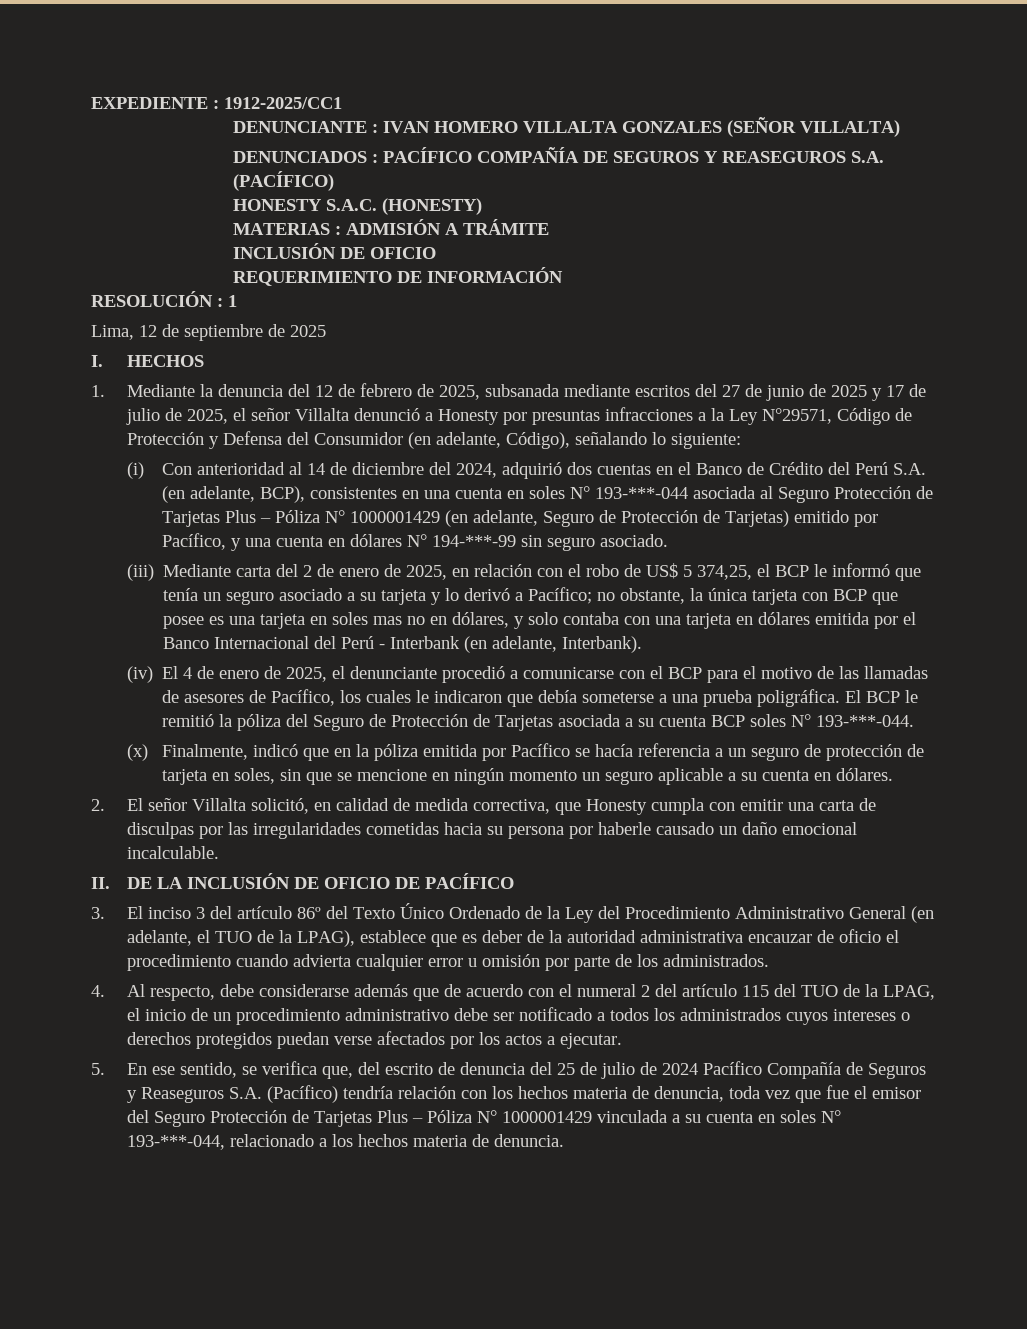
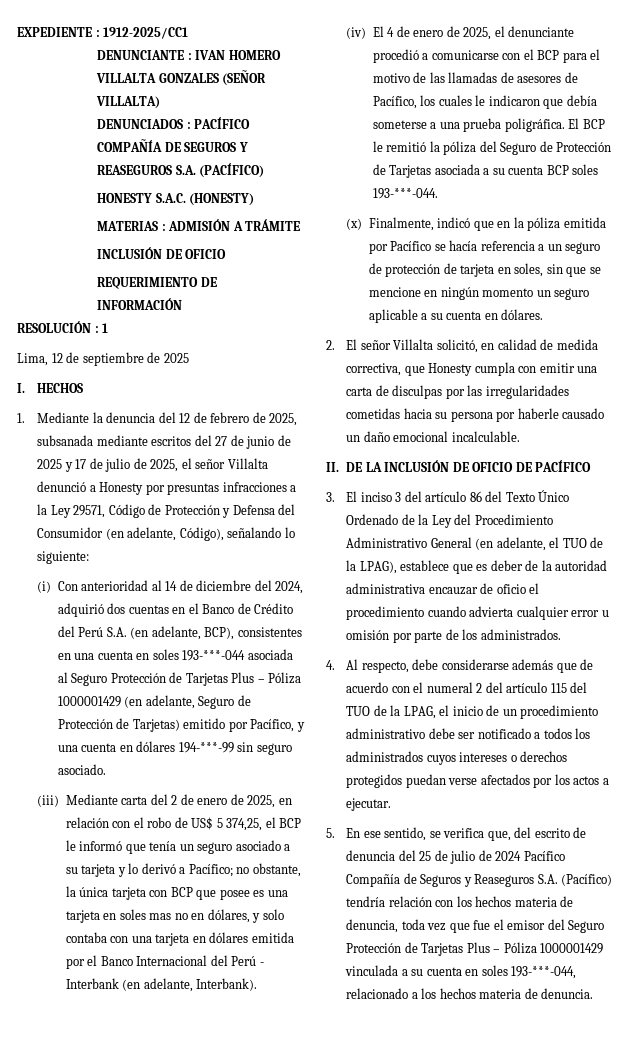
- 1. Mediante la denuncia del 12 de febrero de 2025, subsanada mediante escritos del 27 de junio de 2025 y 17 de julio de 2025, el señor Villalta denunció a Honesty por presuntas infracciones a la Ley N°29571, Código de Protección y Defensa del Consumidor (en adelante, Código), señalando lo siguiente:
+ 1. Mediante la denuncia del 12 de febrero de 2025, subsanada mediante escritos del 27 de junio de 2025 y 17 de julio de 2025, el señor Villalta denunció a Honesty por presuntas infracciones a la Ley 29571, Código de Protección y Defensa del Consumidor (en adelante, Código), señalando lo siguiente:
- (i) Con anterioridad al 14 de diciembre del 2024, adquirió dos cuentas en el Banco de Crédito del Perú S.A. (en adelante, BCP), consistentes en una cuenta en soles N° 193-***-044 asociada al Seguro Protección de Tarjetas Plus – Póliza N° 1000001429 (en adelante, Seguro de Protección de Tarjetas) emitido por Pacífico, y una cuenta en dólares N° 194-***-99 sin seguro asociado.
+ (i) Con anterioridad al 14 de diciembre del 2024, adquirió dos cuentas en el Banco de Crédito del Perú S.A. (en adelante, BCP), consistentes en una cuenta en soles 193-***-044 asociada al Seguro Protección de Tarjetas Plus – Póliza 1000001429 (en adelante, Seguro de Protección de Tarjetas) emitido por Pacífico, y una cuenta en dólares 194-***-99 sin seguro asociado.
- El BCP le remitió la póliza del Seguro de Protección de Tarjetas asociada a su cuenta BCP soles N° 193-***-044.
+ El BCP le remitió la póliza del Seguro de Protección de Tarjetas asociada a su cuenta BCP soles 193-***-044.
- 3. El inciso 3 del artículo 86º del Texto Único Ordenado de la Ley del Procedimiento Administrativo General (en adelante, el TUO de la LPAG), establece que es deber de la autoridad administrativa encauzar de oficio el procedimiento cuando advierta cualquier error u omisión por parte de los administrados.
+ 3. El inciso 3 del artículo 86 del Texto Único Ordenado de la Ley del Procedimiento Administrativo General (en adelante, el TUO de la LPAG), establece que es deber de la autoridad administrativa encauzar de oficio el procedimiento cuando advierta cualquier error u omisión por parte de los administrados.
- 5. En ese sentido, se verifica que, del escrito de denuncia del 25 de julio de 2024 Pacífico Compañía de Seguros y Reaseguros S.A. (Pacífico) tendría relación con los hechos materia de denuncia, toda vez que fue el emisor del Seguro Protección de Tarjetas Plus – Póliza N° 1000001429 vinculada a su cuenta en soles N° 193-***-044, relacionado a los hechos materia de denuncia.
+ 5. En ese sentido, se verifica que, del escrito de denuncia del 25 de julio de 2024 Pacífico Compañía de Seguros y Reaseguros S.A. (Pacífico) tendría relación con los hechos materia de denuncia, toda vez que fue el emisor del Seguro Protección de Tarjetas Plus – Póliza 1000001429 vinculada a su cuenta en soles 193-***-044, relacionado a los hechos materia de denuncia.

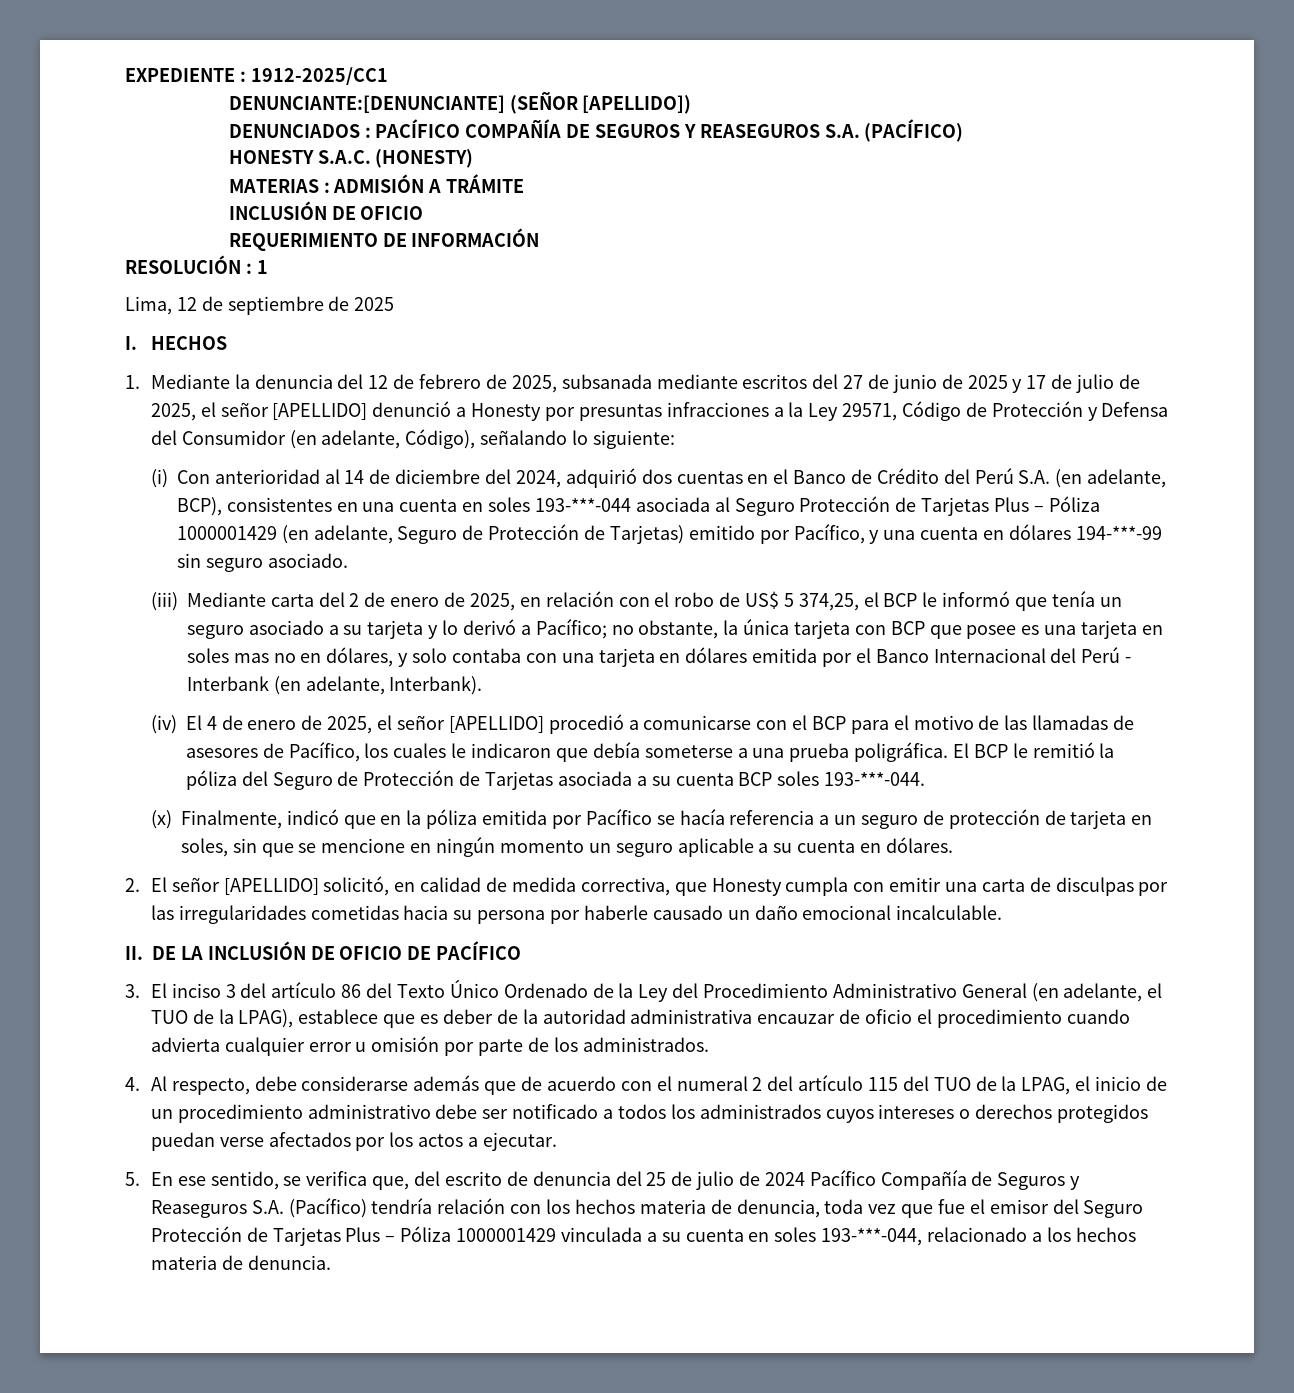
- DENUNCIANTE : IVAN HOMERO VILLALTA GONZALES (SEÑOR VILLALTA)
+ DENUNCIANTE:[DENUNCIANTE] (SEÑOR [APELLIDO])
- 1. Mediante la denuncia del 12 de febrero de 2025, subsanada mediante escritos del 27 de junio de 2025 y 17 de julio de 2025, el señor Villalta denunció a Honesty por presuntas infracciones a la Ley 29571, Código de Protección y Defensa del Consumidor (en adelante, Código), señalando lo siguiente:
+ 1. Mediante la denuncia del 12 de febrero de 2025, subsanada mediante escritos del 27 de junio de 2025 y 17 de julio de 2025, el señor [APELLIDO] denunció a Honesty por presuntas infracciones a la Ley 29571, Código de Protección y Defensa del Consumidor (en adelante, Código), señalando lo siguiente:
- (iv) El 4 de enero de 2025, el denunciante procedió a comunicarse con el BCP para el motivo de las llamadas de asesores de Pacífico, los cuales le indicaron que debía someterse a una prueba poligráfica.
+ (iv) El 4 de enero de 2025, el señor [APELLIDO] procedió a comunicarse con el BCP para el motivo de las llamadas de asesores de Pacífico, los cuales le indicaron que debía someterse a una prueba poligráfica.
- 2. El señor Villalta solicitó, en calidad de medida correctiva, que Honesty cumpla con emitir una carta de disculpas por las irregularidades cometidas hacia su persona por haberle causado un daño emocional incalculable.
+ 2. El señor [APELLIDO] solicitó, en calidad de medida correctiva, que Honesty cumpla con emitir una carta de disculpas por las irregularidades cometidas hacia su persona por haberle causado un daño emocional incalculable.

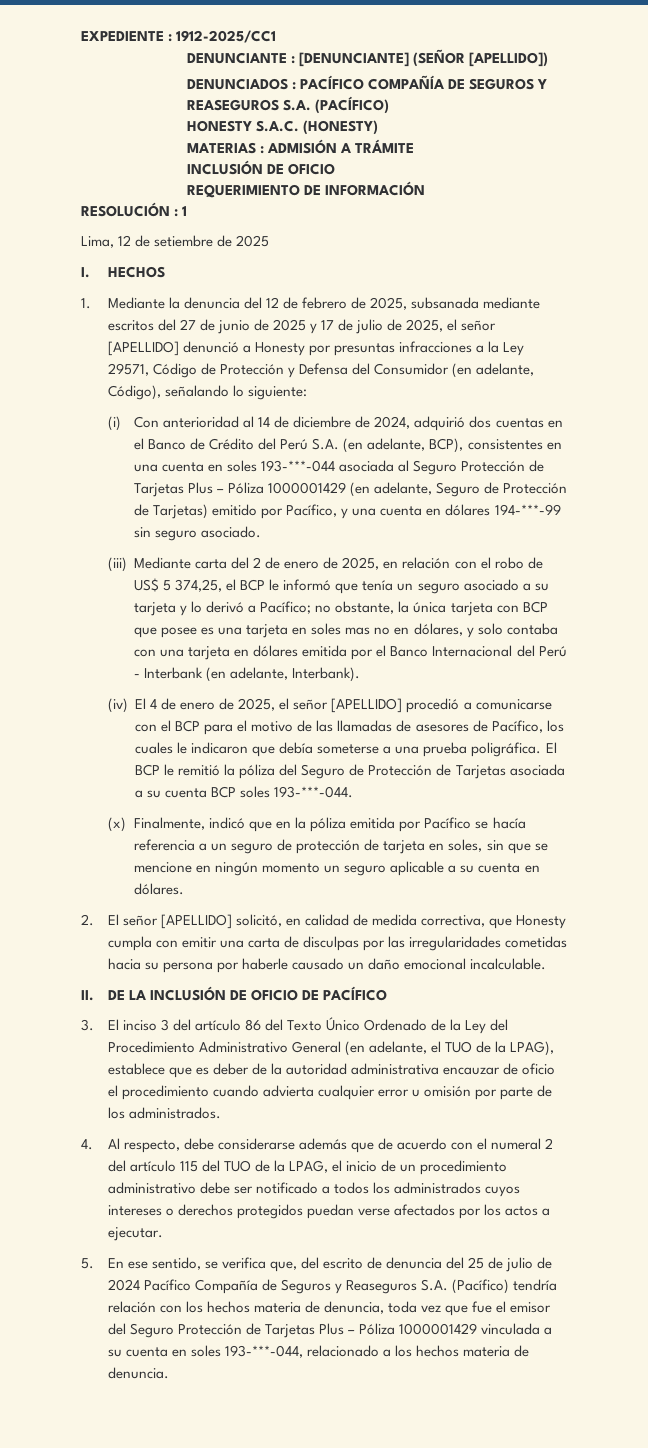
- DENUNCIANTE:[DENUNCIANTE] (SEÑOR [APELLIDO])
+ DENUNCIANTE : [DENUNCIANTE] (SEÑOR [APELLIDO])
- Lima, 12 de septiembre de 2025
+ Lima, 12 de setiembre de 2025
- (i) Con anterioridad al 14 de diciembre del 2024, adquirió dos cuentas en el Banco de Crédito del Perú S.A. (en adelante, BCP), consistentes en una cuenta en soles 193-***-044 asociada al Seguro Protección de Tarjetas Plus – Póliza 1000001429 (en adelante, Seguro de Protección de Tarjetas) emitido por Pacífico, y una cuenta en dólares 194-***-99 sin seguro asociado.
+ (i) Con anterioridad al 14 de diciembre de 2024, adquirió dos cuentas en el Banco de Crédito del Perú S.A. (en adelante, BCP), consistentes en una cuenta en soles 193-***-044 asociada al Seguro Protección de Tarjetas Plus – Póliza 1000001429 (en adelante, Seguro de Protección de Tarjetas) emitido por Pacífico, y una cuenta en dólares 194-***-99 sin seguro asociado.

